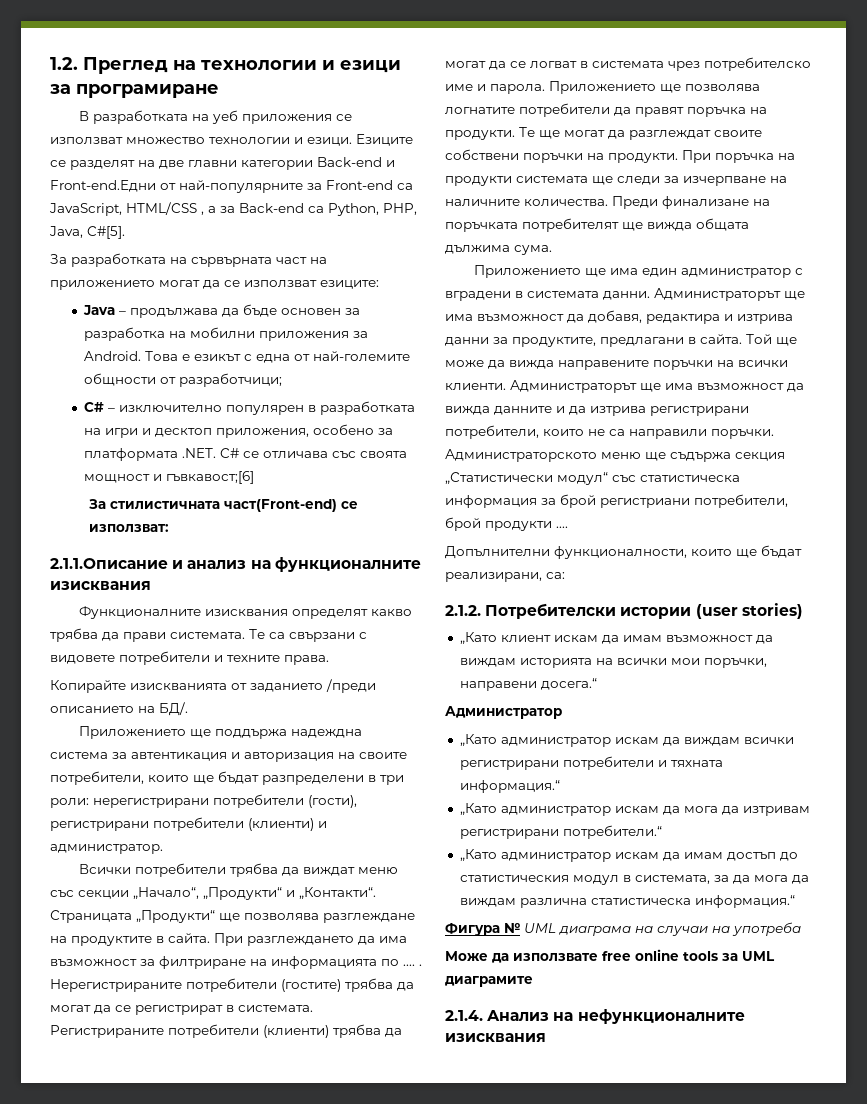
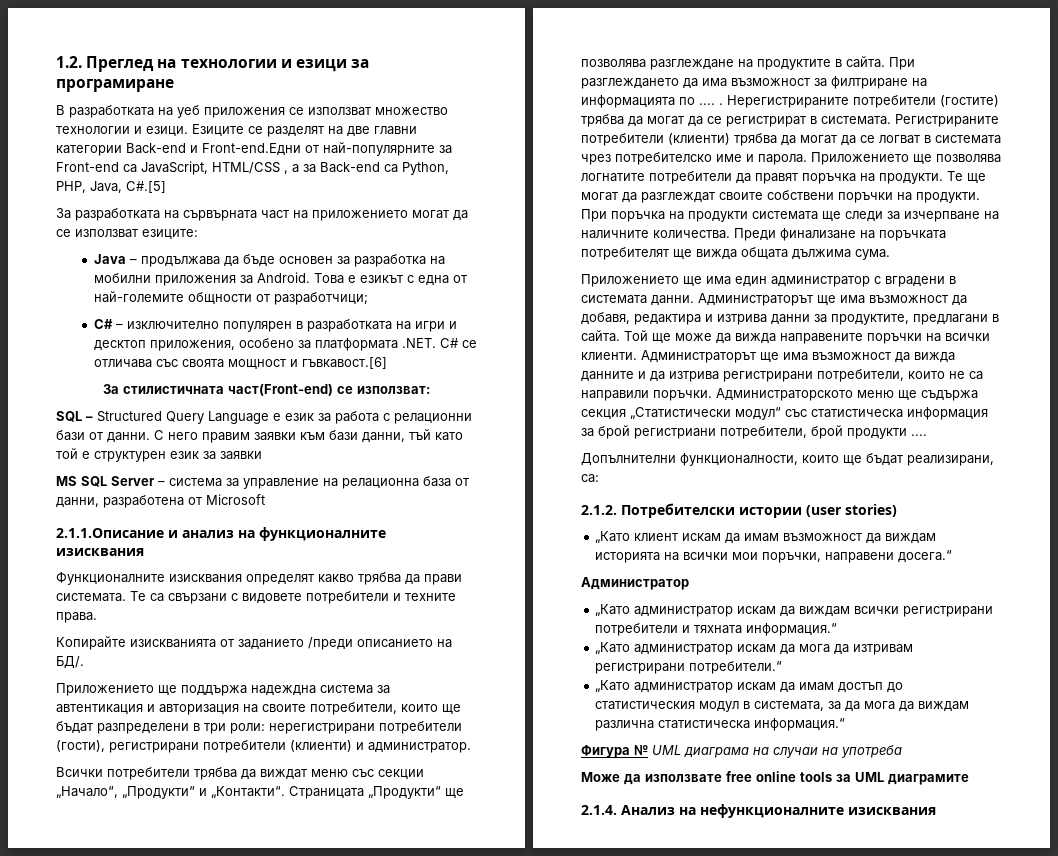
- Езиците се разделят на две главни категории Back-end и Front-end.Едни от най-популярните за Front-end са JavaScript, HTML/CSS , а за Back-end са Python, PHP, Java, C#[5].
+ Езиците се разделят на две главни категории Back-end и Front-end.Едни от най-популярните за Front-end са JavaScript, HTML/CSS , а за Back-end са Python, PHP, Java, C#.[5]
- C# – изключително популярен в разработката на игри и десктоп приложения, особено за платформата .NET. C# се отличава със своята мощност и гъвкавост;[6]
+ C# – изключително популярен в разработката на игри и десктоп приложения, особено за платформата .NET. C# се отличава със своята мощност и гъвкавост.[6]
+ SQL – Structured Query Language е език за работа с релационни бази от данни. С него правим заявки към бази данни, тъй като той е структурен език за заявки
+ MS SQL Server – система за управление на релационна база от данни, разработена от Microsoft

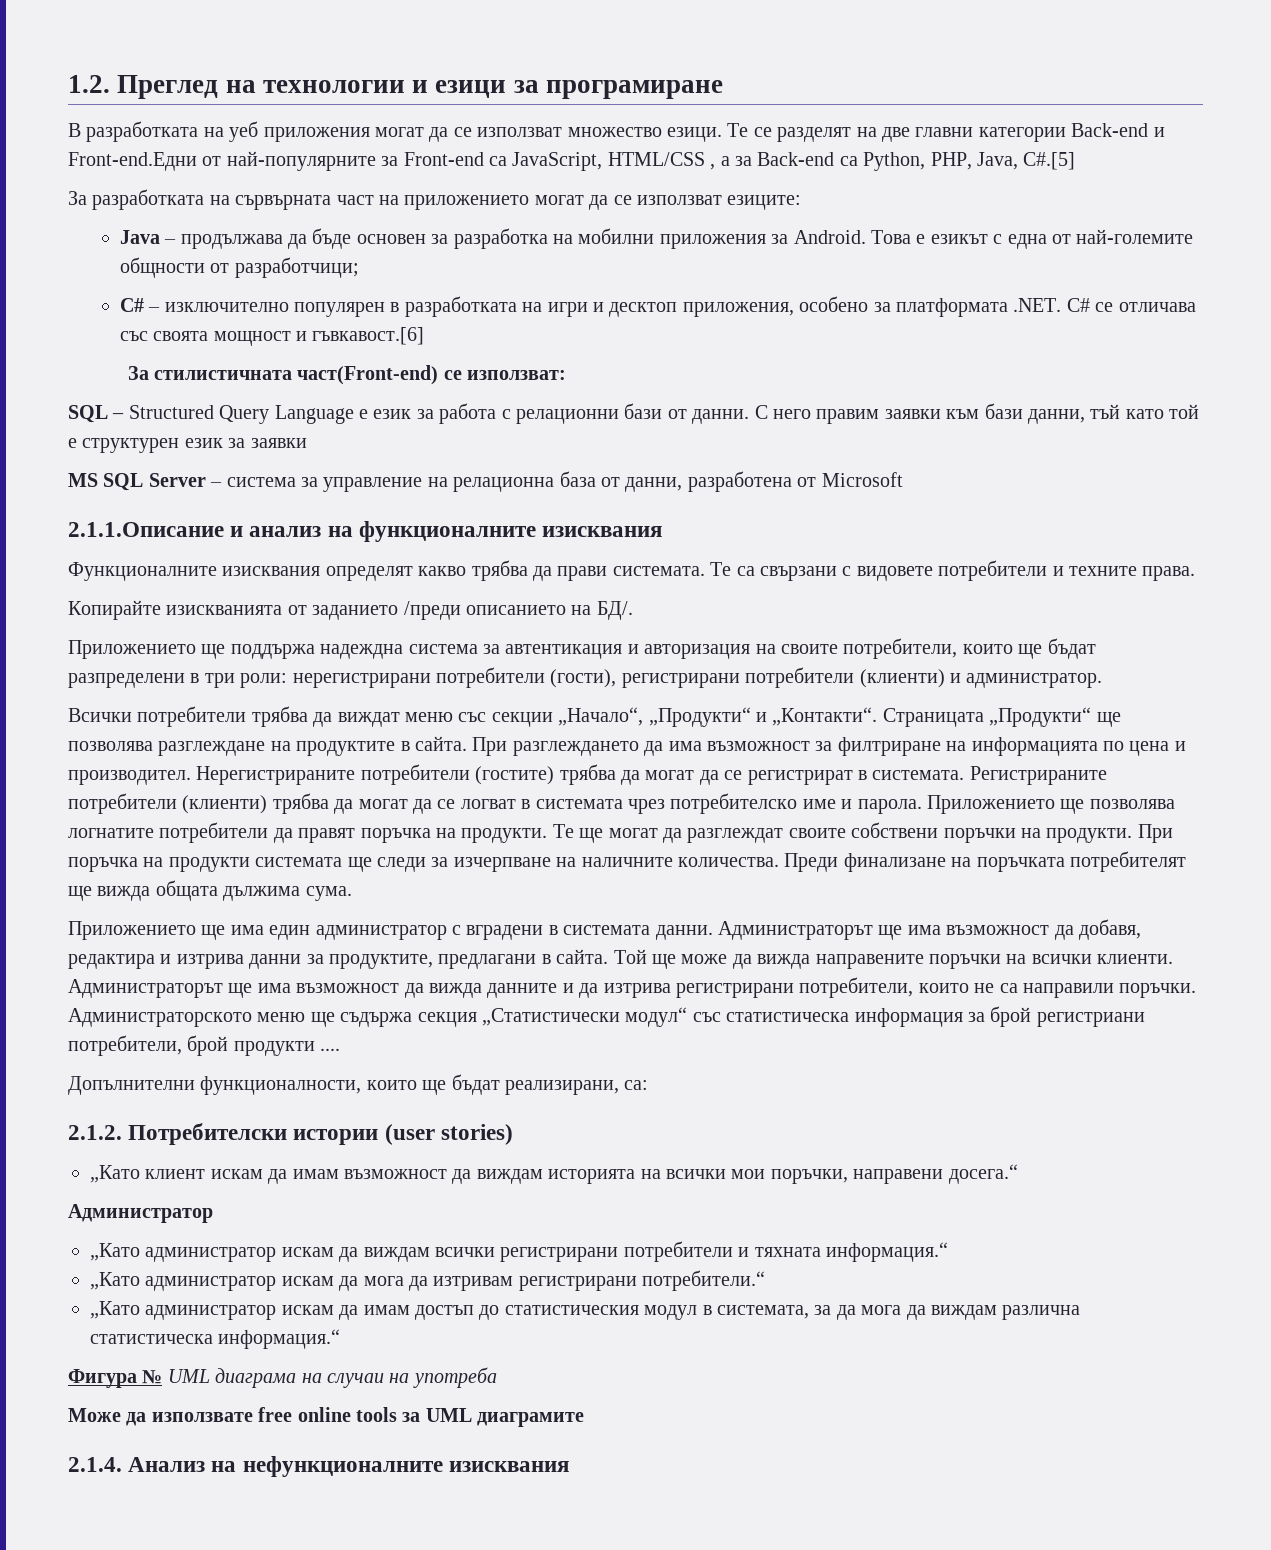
- В разработката на уеб приложения се използват множество технологии и езици. Езиците се разделят на две главни категории Back-end и Front-end.Едни от най-популярните за Front-end са JavaScript, HTML/CSS , а за Back-end са Python, PHP, Java, C#.[5]
+ В разработката на уеб приложения могат да се използват множество езици. Те се разделят на две главни категории Back-end и Front-end.Едни от най-популярните за Front-end са JavaScript, HTML/CSS , а за Back-end са Python, PHP, Java, C#.[5]
- При разглеждането да има възможност за филтриране на информацията по .... .
+ При разглеждането да има възможност за филтриране на информацията по цена и производител.

